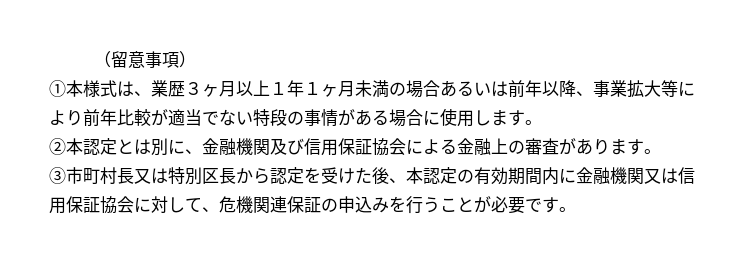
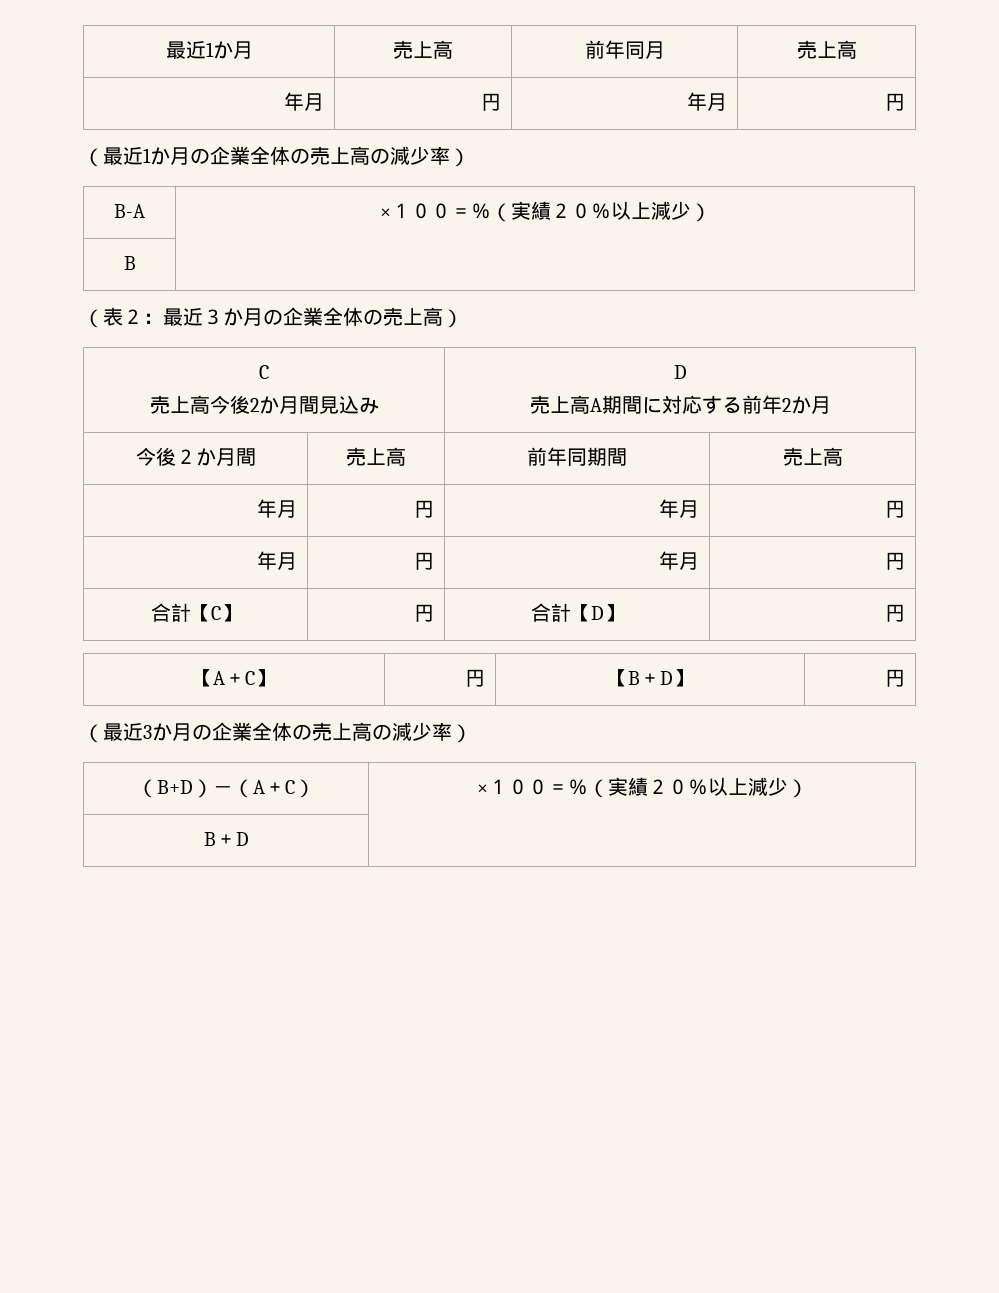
- （留意事項）
- ①本様式は、業歴３ヶ月以上１年１ヶ月未満の場合あるいは前年以降、事業拡大等により前年比較が適当でない特段の事情がある場合に使用します。
- ②本認定とは別に、金融機関及び信用保証協会による金融上の審査があります。
- ③市町村長又は特別区長から認定を受けた後、本認定の有効期間内に金融機関又は信用保証協会に対して、危機関連保証の申込みを行うことが必要です。
+ 最近1か月 | 売上高 | 前年同月 | 売上高
+ 年月 | 円 | 年月 | 円
+ （最近1か月の企業全体の売上高の減少率）
+ B-A | ×１００＝％（実績２０％以上減少）
+ B |
+ （表２：最近３か月の企業全体の売上高）
+ C
+ 売上高今後2か月間見込み | D
+ 売上高A期間に対応する前年2か月
+ 今後２か月間 | 売上高 | 前年同期間 | 売上高
+ 年月 | 円 | 年月 | 円
+ 年月 | 円 | 年月 | 円
+ 合計【C】 | 円 | 合計【D】 | 円
+ 【A＋C】 | 円 | 【B＋D】 | 円
+ （最近3か月の企業全体の売上高の減少率）
+ （B+D）－（A＋C） | ×１００＝％（実績２０％以上減少）
+ B＋D |

